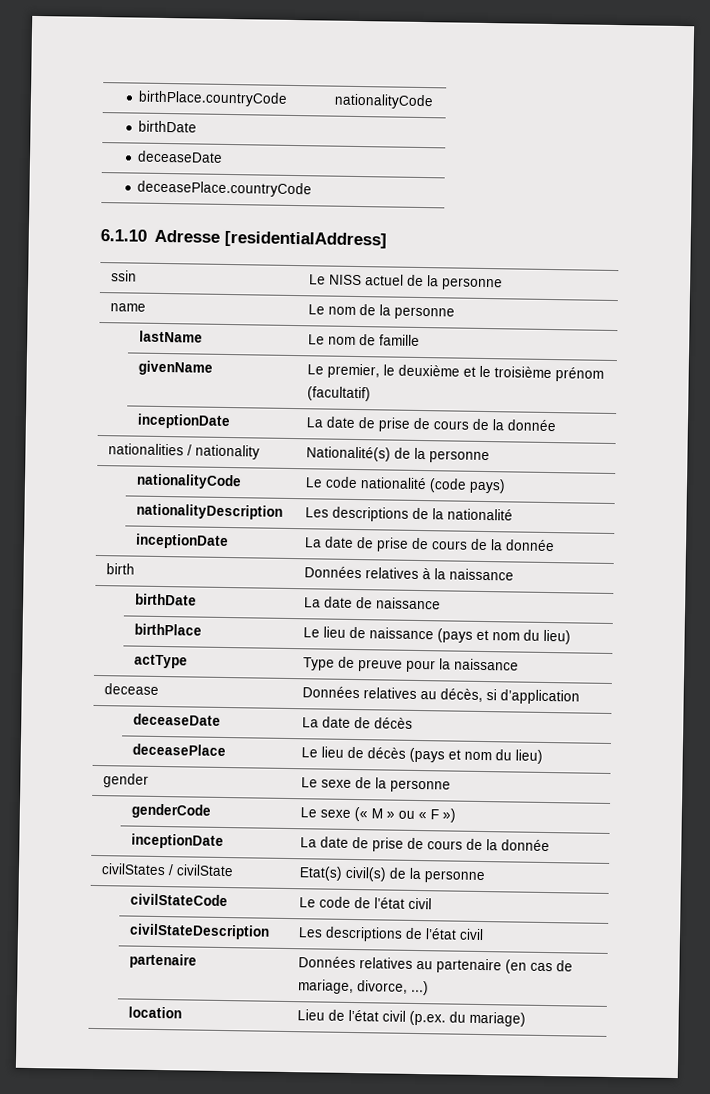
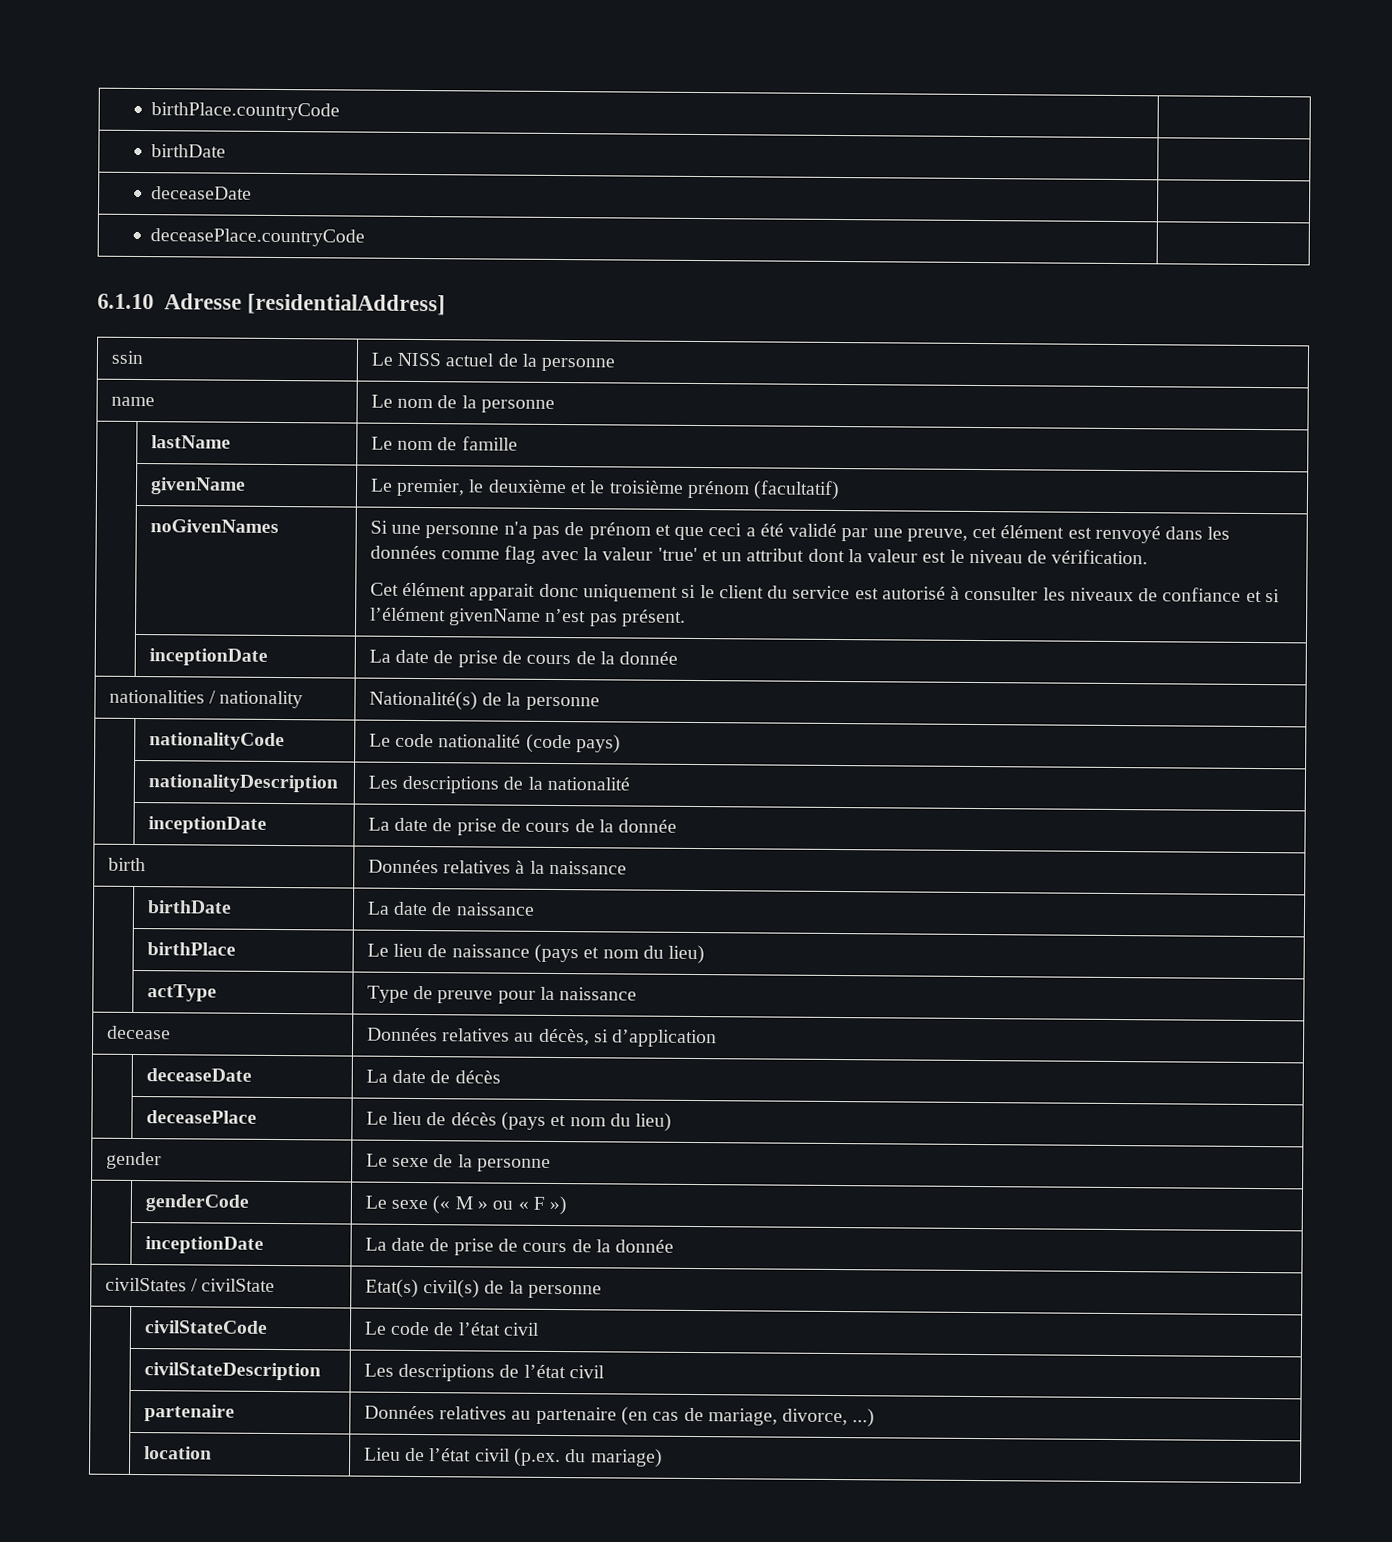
- birthPlace.countryCode | nationalityCode
+ birthPlace.countryCode |
+ noGivenNames | Si une personne n'a pas de prénom et que ceci a été validé par une preuve, cet élément est renvoyé dans les données comme flag avec la valeur 'true' et un attribut dont la valeur est le niveau de vérification.
+ Cet élément apparait donc uniquement si le client du service est autorisé à consulter les niveaux de confiance et si l’élément givenName n’est pas présent.

